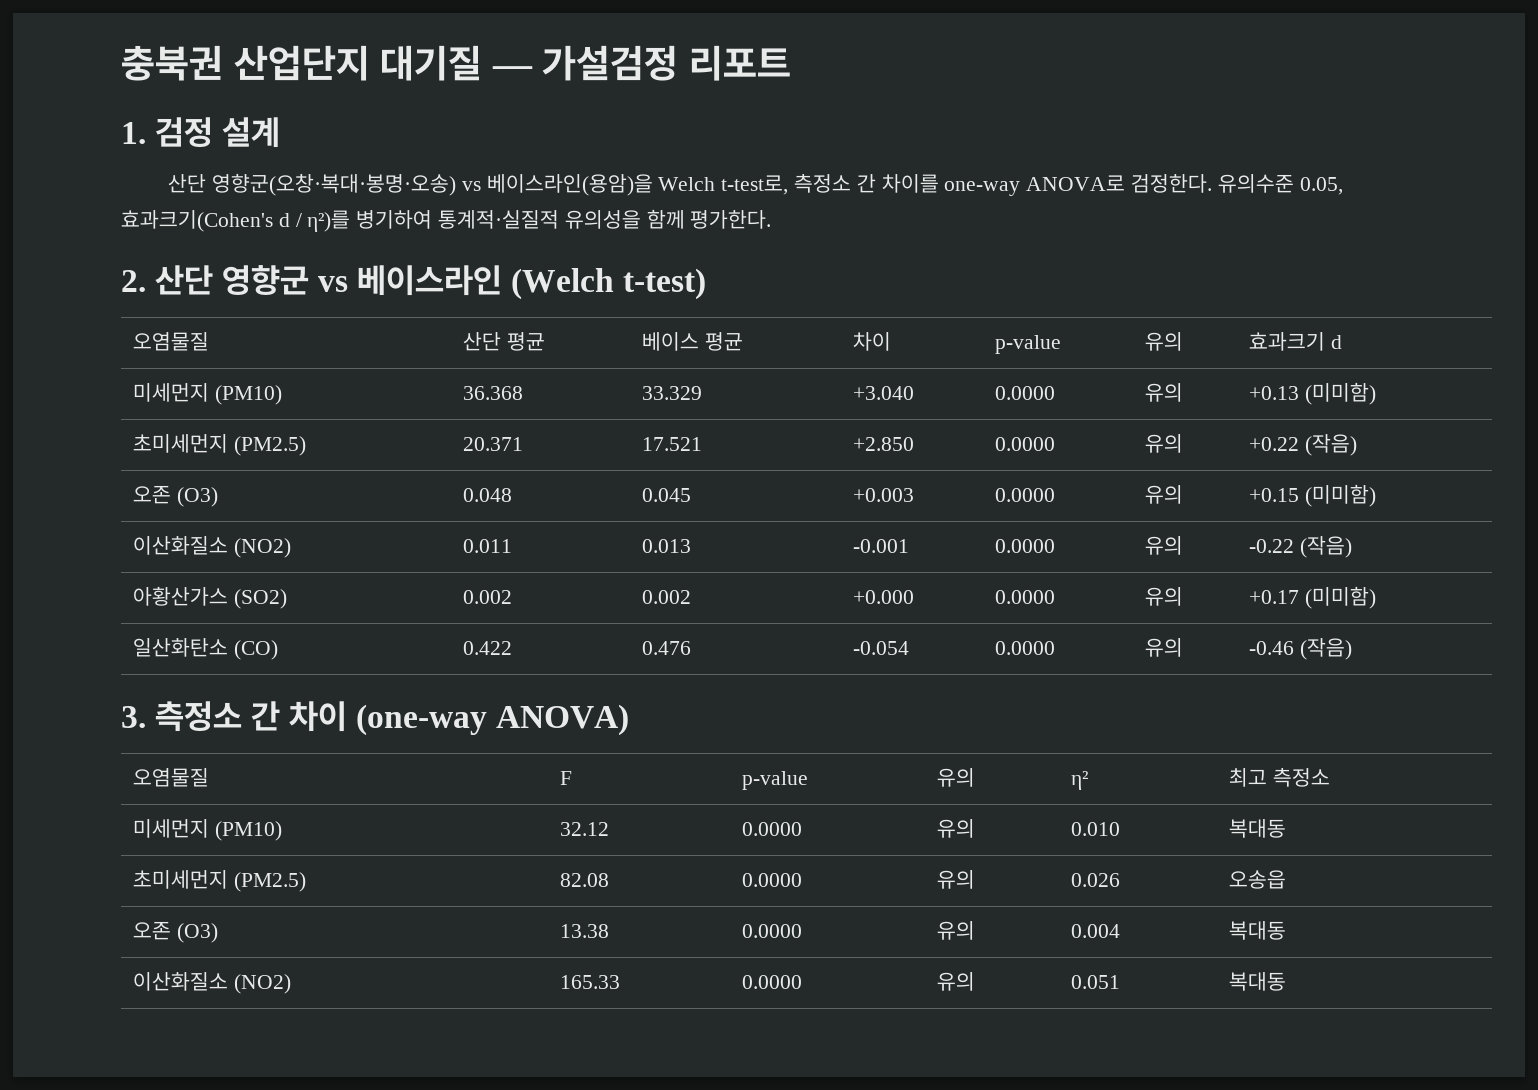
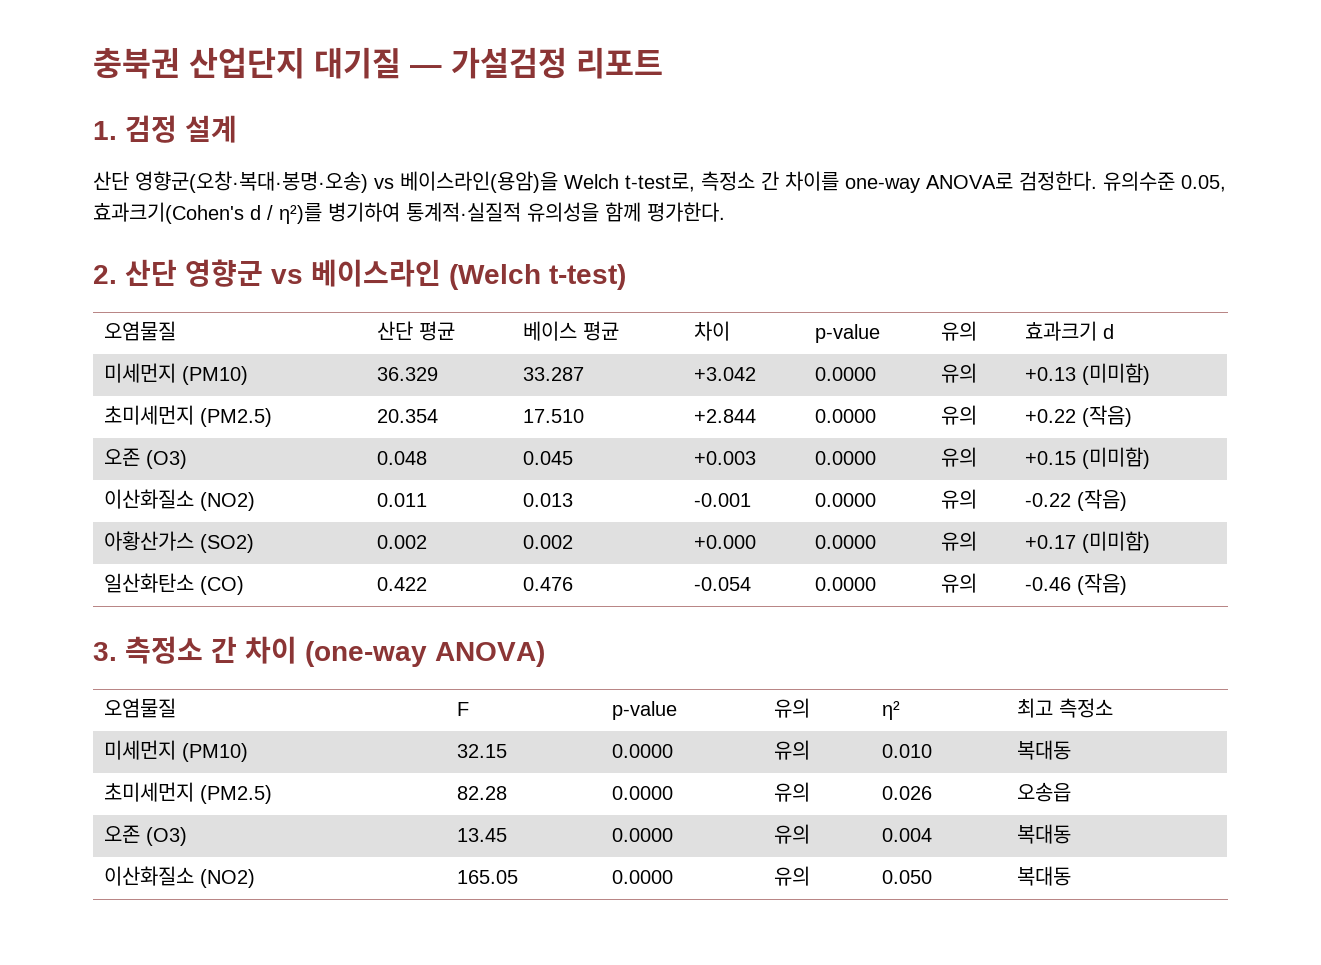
- 미세먼지 (PM10) | 36.368 | 33.329 | +3.040 | 0.0000 | 유의 | +0.13 (미미함)
+ 미세먼지 (PM10) | 36.329 | 33.287 | +3.042 | 0.0000 | 유의 | +0.13 (미미함)
- 초미세먼지 (PM2.5) | 20.371 | 17.521 | +2.850 | 0.0000 | 유의 | +0.22 (작음)
+ 초미세먼지 (PM2.5) | 20.354 | 17.510 | +2.844 | 0.0000 | 유의 | +0.22 (작음)
- 미세먼지 (PM10) | 32.12 | 0.0000 | 유의 | 0.010 | 복대동
+ 미세먼지 (PM10) | 32.15 | 0.0000 | 유의 | 0.010 | 복대동
- 초미세먼지 (PM2.5) | 82.08 | 0.0000 | 유의 | 0.026 | 오송읍
+ 초미세먼지 (PM2.5) | 82.28 | 0.0000 | 유의 | 0.026 | 오송읍
- 오존 (O3) | 13.38 | 0.0000 | 유의 | 0.004 | 복대동
+ 오존 (O3) | 13.45 | 0.0000 | 유의 | 0.004 | 복대동
- 이산화질소 (NO2) | 165.33 | 0.0000 | 유의 | 0.051 | 복대동
+ 이산화질소 (NO2) | 165.05 | 0.0000 | 유의 | 0.050 | 복대동

